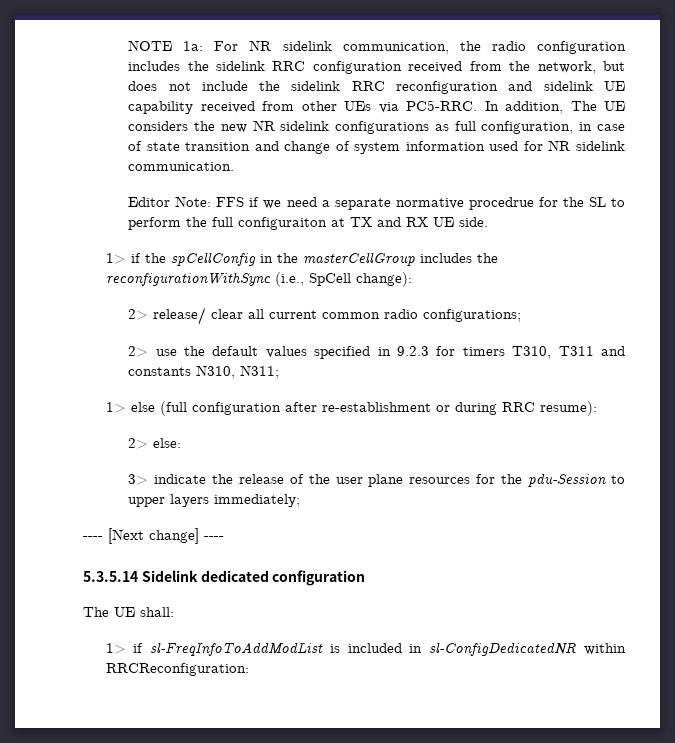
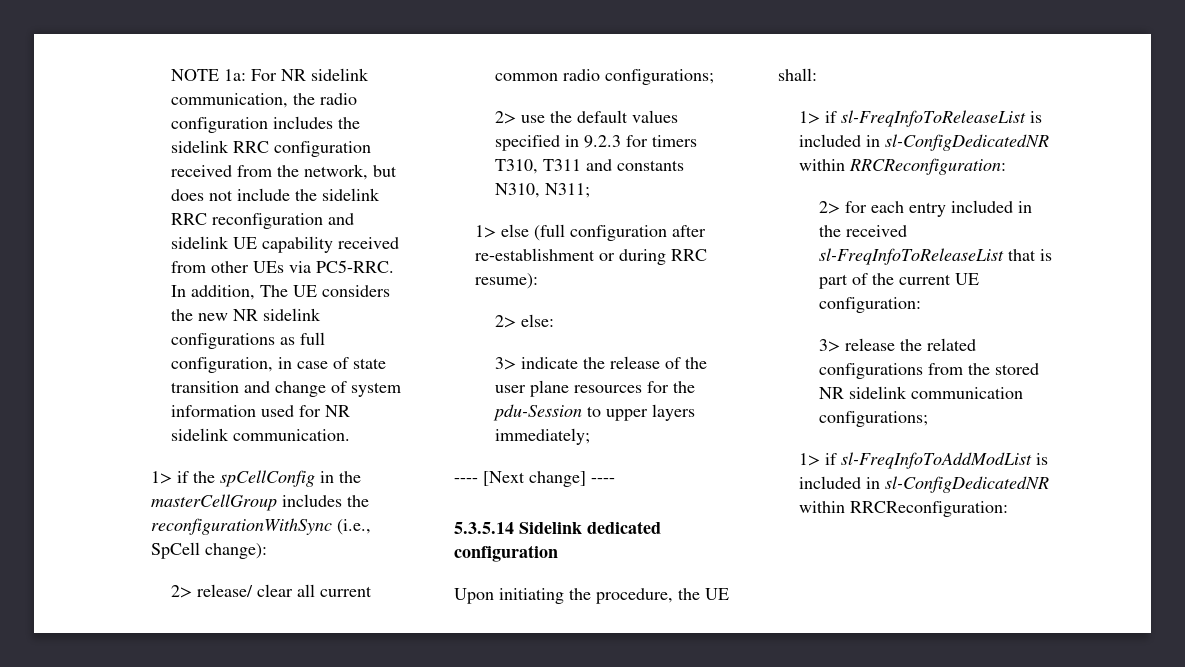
- Editor Note: FFS if we need a separate normative procedrue for the SL to perform the full configuraiton at TX and RX UE side.
- The UE shall:
+ Upon initiating the procedure, the UE shall:
+ 1> if sl-FreqInfoToReleaseList is included in sl-ConfigDedicatedNR within RRCReconfiguration:
+ 2> for each entry included in the received sl-FreqInfoToReleaseList that is part of the current UE configuration:
+ 3> release the related configurations from the stored NR sidelink communication configurations;

